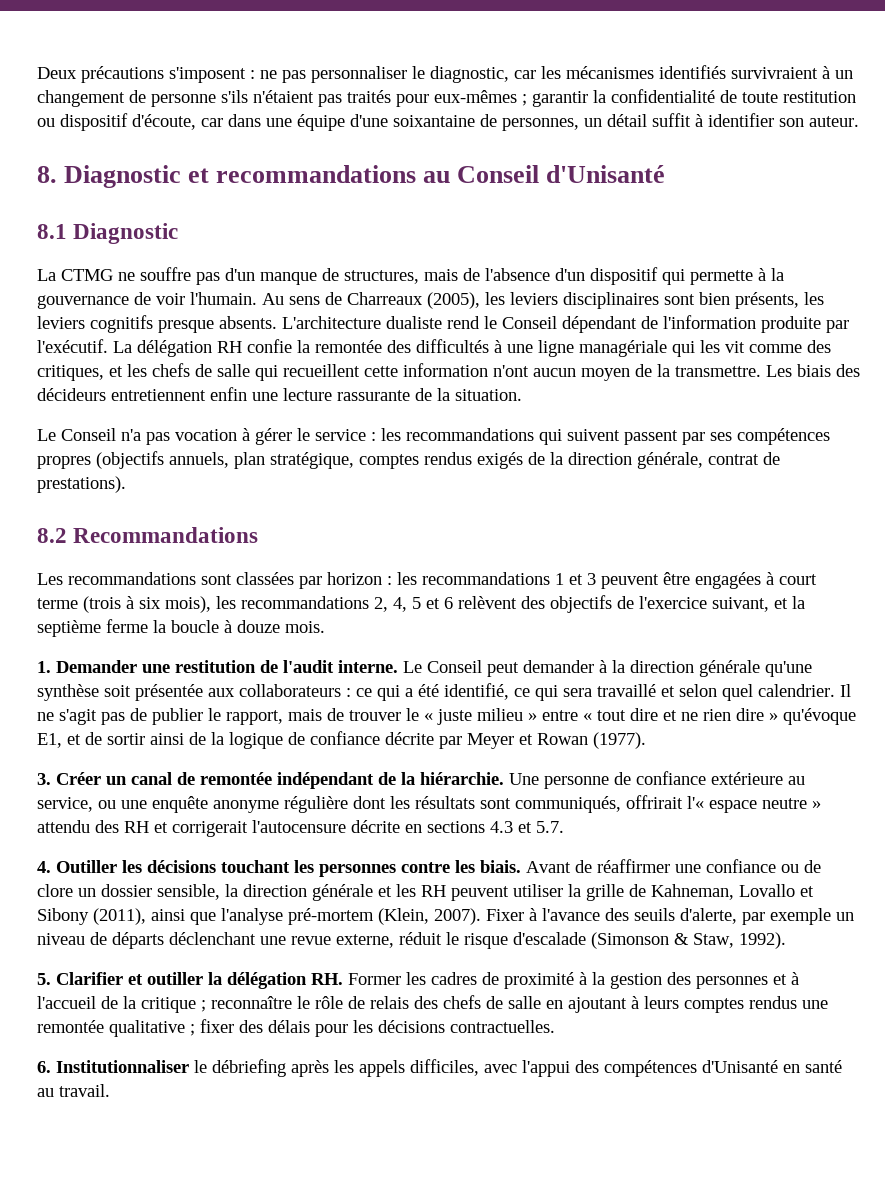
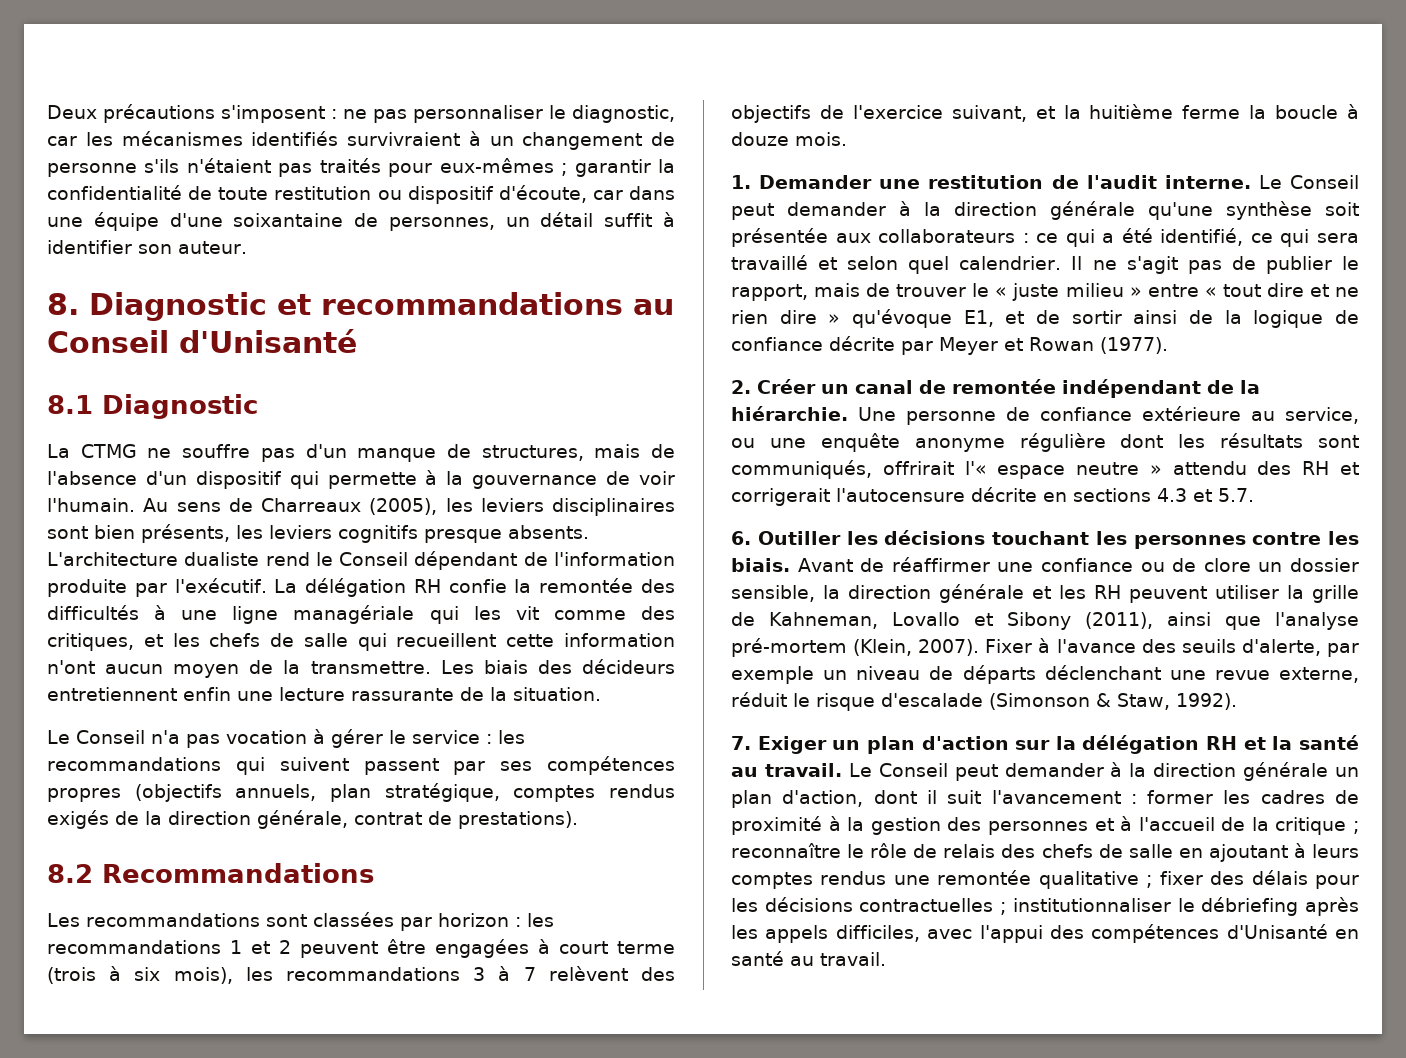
- Les recommandations sont classées par horizon : les recommandations 1 et 3 peuvent être engagées à court terme (trois à six mois), les recommandations 2, 4, 5 et 6 relèvent des objectifs de l'exercice suivant, et la septième ferme la boucle à douze mois.
+ Les recommandations sont classées par horizon : les recommandations 1 et 2 peuvent être engagées à court terme (trois à six mois), les recommandations 3 à 7 relèvent des objectifs de l'exercice suivant, et la huitième ferme la boucle à douze mois.
- 3. Créer un canal de remontée indépendant de la hiérarchie.
+ 2. Créer un canal de remontée indépendant de la hiérarchie.
- 4. Outiller les décisions touchant les personnes contre les biais.
+ 6. Outiller les décisions touchant les personnes contre les biais.
- 5. Clarifier et outiller la délégation RH. Former les cadres de proximité à la gestion des personnes et à l'accueil de la critique ; reconnaître le rôle de relais des chefs de salle en ajoutant à leurs comptes rendus une remontée qualitative ; fixer des délais pour les décisions contractuelles.
- 6. Institutionnaliser le débriefing après les appels difficiles, avec l'appui des compétences d'Unisanté en santé au travail.
+ 7. Exiger un plan d'action sur la délégation RH et la santé au travail. Le Conseil peut demander à la direction générale un plan d'action, dont il suit l'avancement : former les cadres de proximité à la gestion des personnes et à l'accueil de la critique ; reconnaître le rôle de relais des chefs de salle en ajoutant à leurs comptes rendus une remontée qualitative ; fixer des délais pour les décisions contractuelles ; institutionnaliser le débriefing après les appels difficiles, avec l'appui des compétences d'Unisanté en santé au travail.

